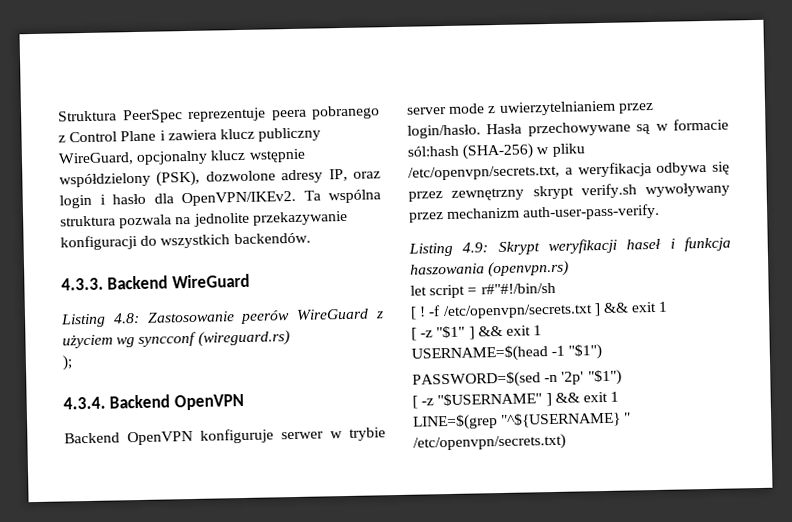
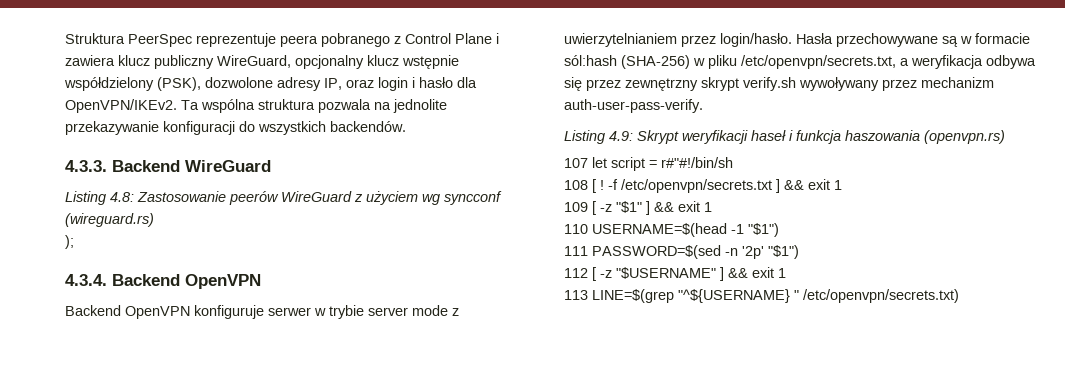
- let script = r#"#!/bin/sh
+ 107 let script = r#"#!/bin/sh
- [ !
+ 108 [ !
- [ -z "$1" ] && exit 1
+ 109 [ -z "$1" ] && exit 1
- USERNAME=$(head -1 "$1")
+ 110 USERNAME=$(head -1 "$1")
- PASSWORD=$(sed -n '2p' "$1")
+ 111 PASSWORD=$(sed -n '2p' "$1")
- [ -z "$USERNAME" ] && exit 1
+ 112 [ -z "$USERNAME" ] && exit 1
- LINE=$(grep "^${USERNAME} " /etc/openvpn/secrets.txt)
+ 113 LINE=$(grep "^${USERNAME} " /etc/openvpn/secrets.txt)

